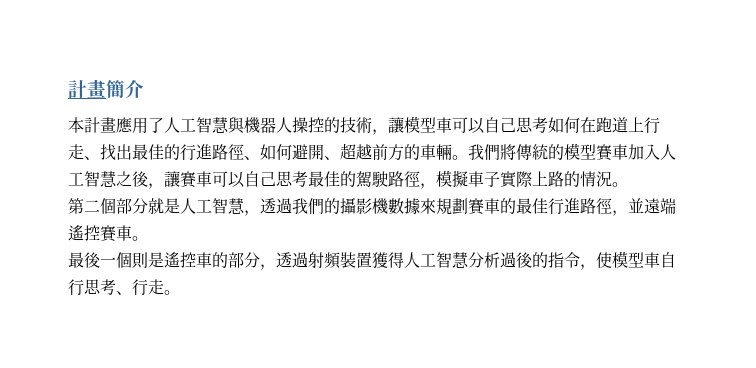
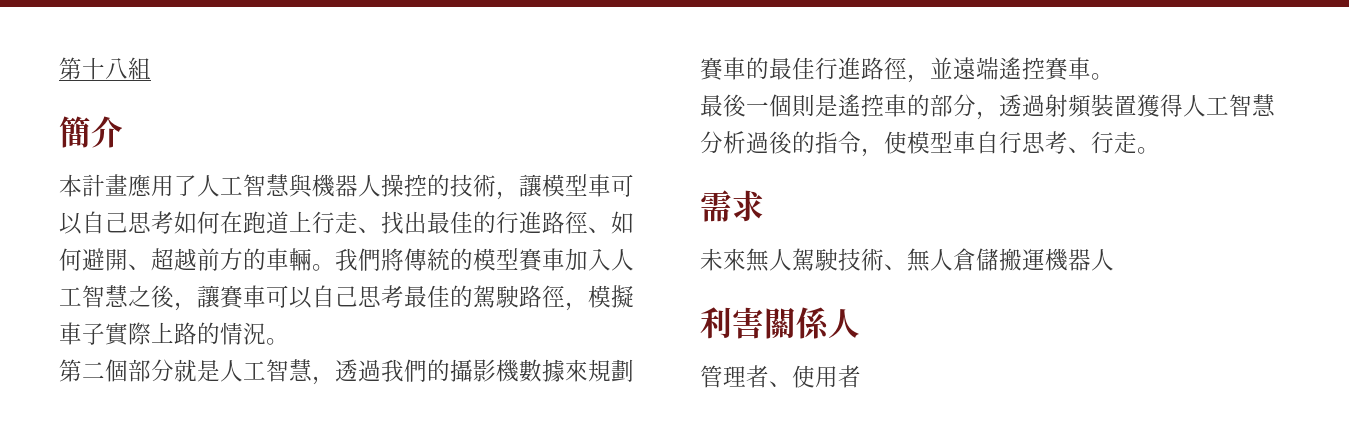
- 計畫簡介
+ 第十八組
+ 簡介
+ 需求
+ 未來無人駕駛技術、無人倉儲搬運機器人
+ 利害關係人
+ 管理者、使用者

